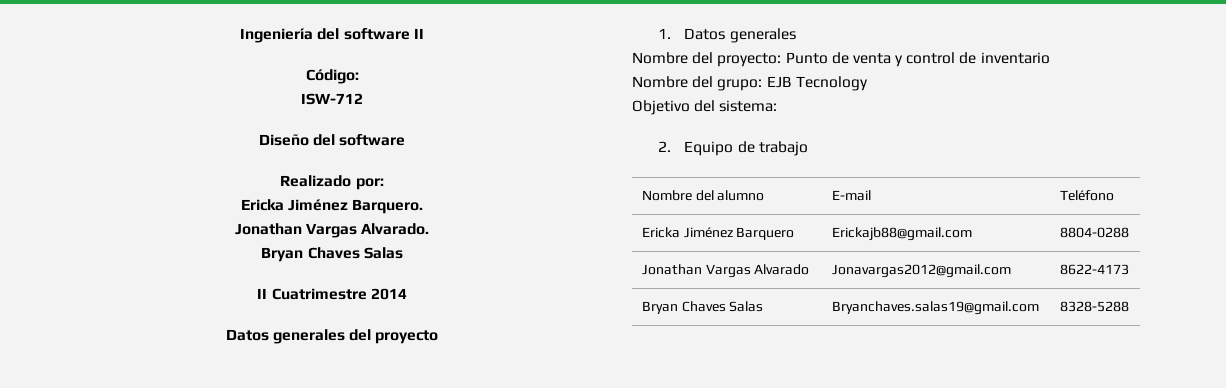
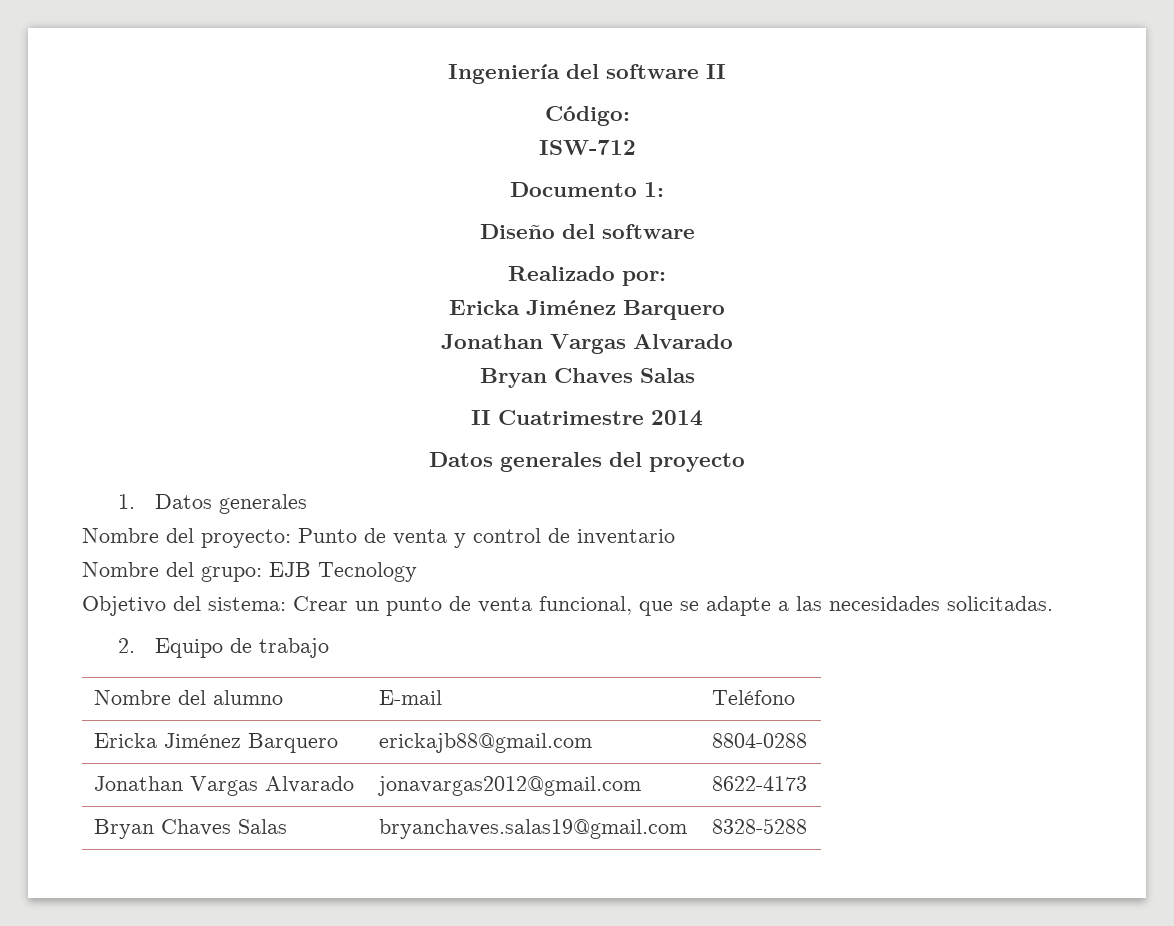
+ Documento 1:
  Realizado por:
- Ericka Jiménez Barquero.
- Jonathan Vargas Alvarado.
+ Ericka Jiménez Barquero
+ Jonathan Vargas Alvarado
- Objetivo del sistema:
+ Objetivo del sistema: Crear un punto de venta funcional, que se adapte a las necesidades solicitadas.
- Ericka Jiménez Barquero | Erickajb88@gmail.com | 8804-0288
+ Ericka Jiménez Barquero | erickajb88@gmail.com | 8804-0288
- Jonathan Vargas Alvarado | Jonavargas2012@gmail.com | 8622-4173
+ Jonathan Vargas Alvarado | jonavargas2012@gmail.com | 8622-4173
- Bryan Chaves Salas | Bryanchaves.salas19@gmail.com | 8328-5288
+ Bryan Chaves Salas | bryanchaves.salas19@gmail.com | 8328-5288

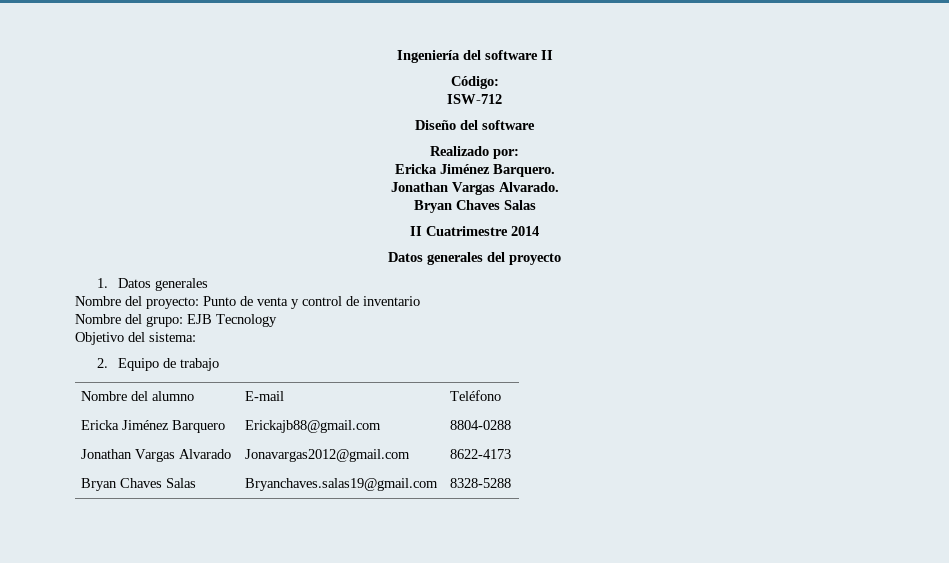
- Documento 1:
  Realizado por:
- Ericka Jiménez Barquero
- Jonathan Vargas Alvarado
+ Ericka Jiménez Barquero.
+ Jonathan Vargas Alvarado.
- Objetivo del sistema: Crear un punto de venta funcional, que se adapte a las necesidades solicitadas.
+ Objetivo del sistema:
- Ericka Jiménez Barquero | erickajb88@gmail.com | 8804-0288
+ Ericka Jiménez Barquero | Erickajb88@gmail.com | 8804-0288
- Jonathan Vargas Alvarado | jonavargas2012@gmail.com | 8622-4173
+ Jonathan Vargas Alvarado | Jonavargas2012@gmail.com | 8622-4173
- Bryan Chaves Salas | bryanchaves.salas19@gmail.com | 8328-5288
+ Bryan Chaves Salas | Bryanchaves.salas19@gmail.com | 8328-5288

